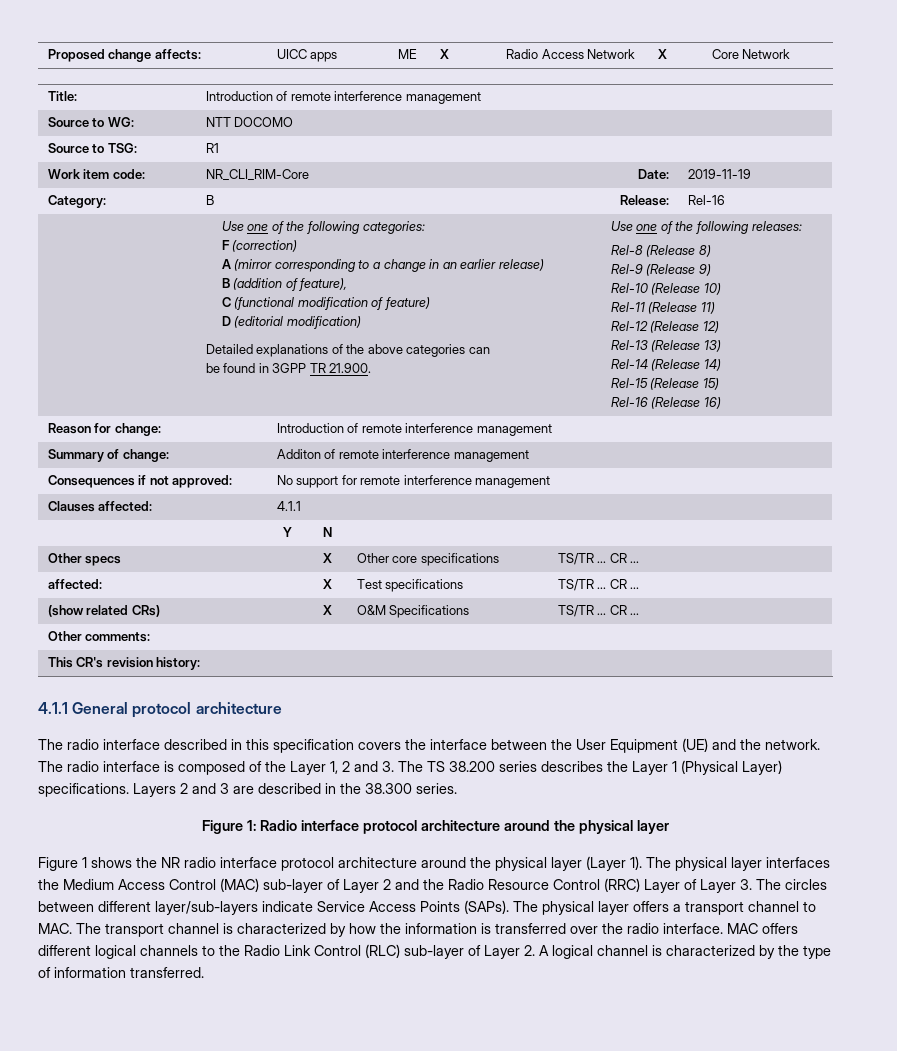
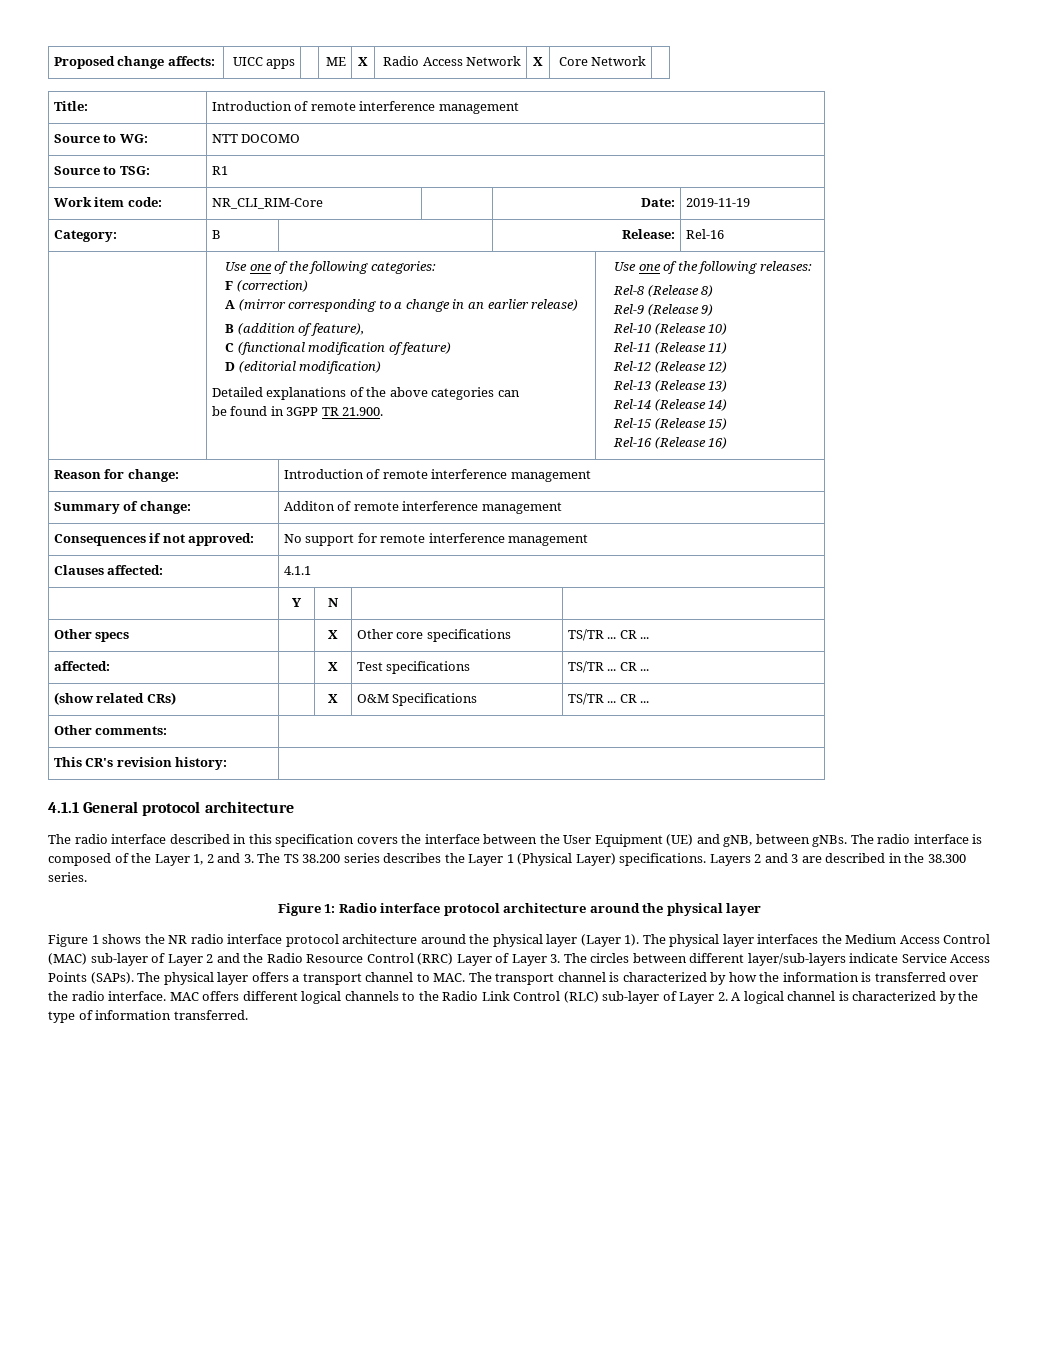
- The radio interface described in this specification covers the interface between the User Equipment (UE) and the network.
+ The radio interface described in this specification covers the interface between the User Equipment (UE) and gNB, between gNBs.

